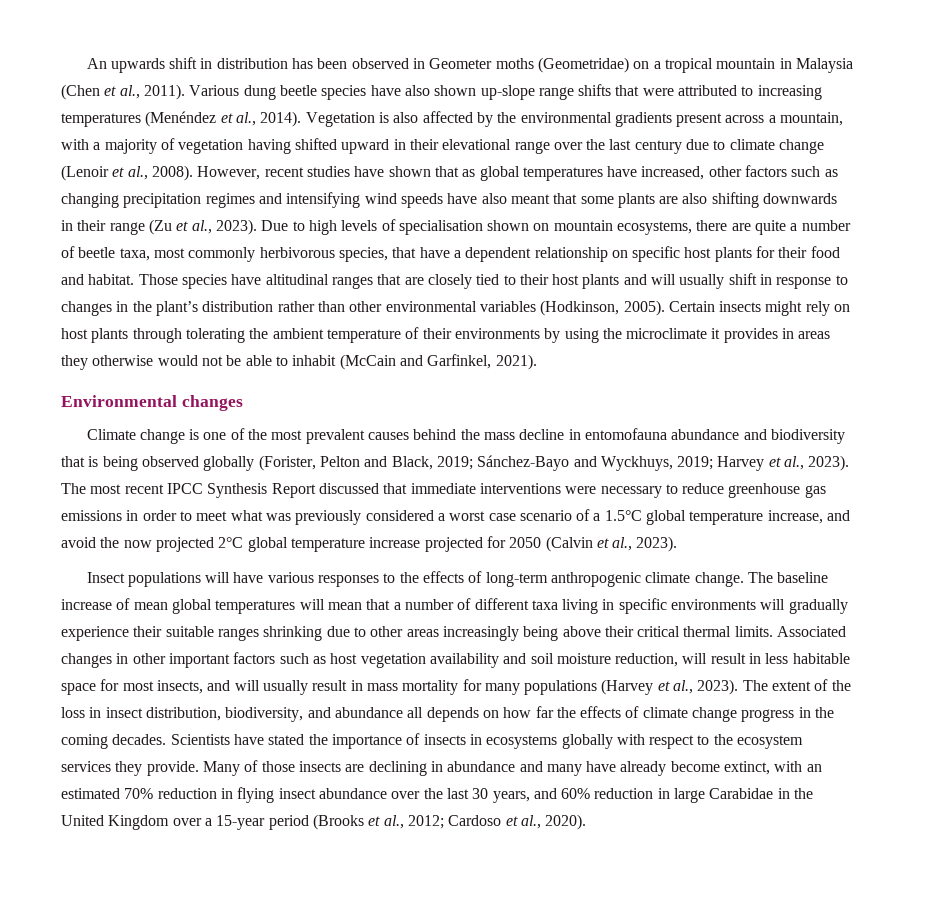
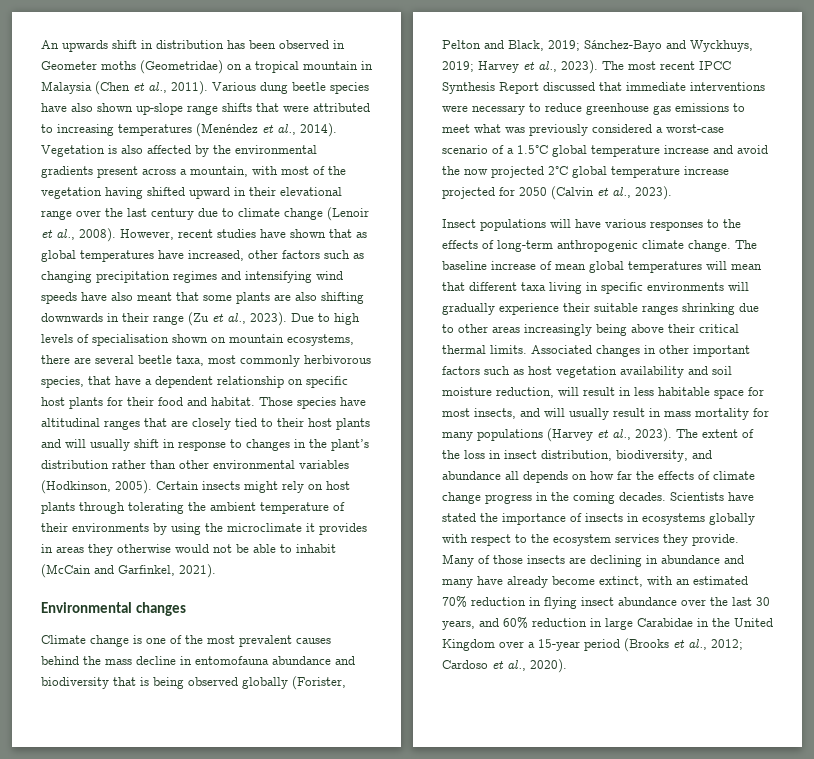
- Vegetation is also affected by the environmental gradients present across a mountain, with a majority of vegetation having shifted upward in their elevational range over the last century due to climate change (Lenoir et al., 2008).
+ Vegetation is also affected by the environmental gradients present across a mountain, with most of the vegetation having shifted upward in their elevational range over the last century due to climate change (Lenoir et al., 2008).
- Due to high levels of specialisation shown on mountain ecosystems, there are quite a number of beetle taxa, most commonly herbivorous species, that have a dependent relationship on specific host plants for their food and habitat.
+ Due to high levels of specialisation shown on mountain ecosystems, there are several beetle taxa, most commonly herbivorous species, that have a dependent relationship on specific host plants for their food and habitat.
- The most recent IPCC Synthesis Report discussed that immediate interventions were necessary to reduce greenhouse gas emissions in order to meet what was previously considered a worst case scenario of a 1.5°C global temperature increase, and avoid the now projected 2°C global temperature increase projected for 2050 (Calvin et al., 2023).
+ The most recent IPCC Synthesis Report discussed that immediate interventions were necessary to reduce greenhouse gas emissions to meet what was previously considered a worst-case scenario of a 1.5°C global temperature increase and avoid the now projected 2°C global temperature increase projected for 2050 (Calvin et al., 2023).
- The baseline increase of mean global temperatures will mean that a number of different taxa living in specific environments will gradually experience their suitable ranges shrinking due to other areas increasingly being above their critical thermal limits.
+ The baseline increase of mean global temperatures will mean that different taxa living in specific environments will gradually experience their suitable ranges shrinking due to other areas increasingly being above their critical thermal limits.

